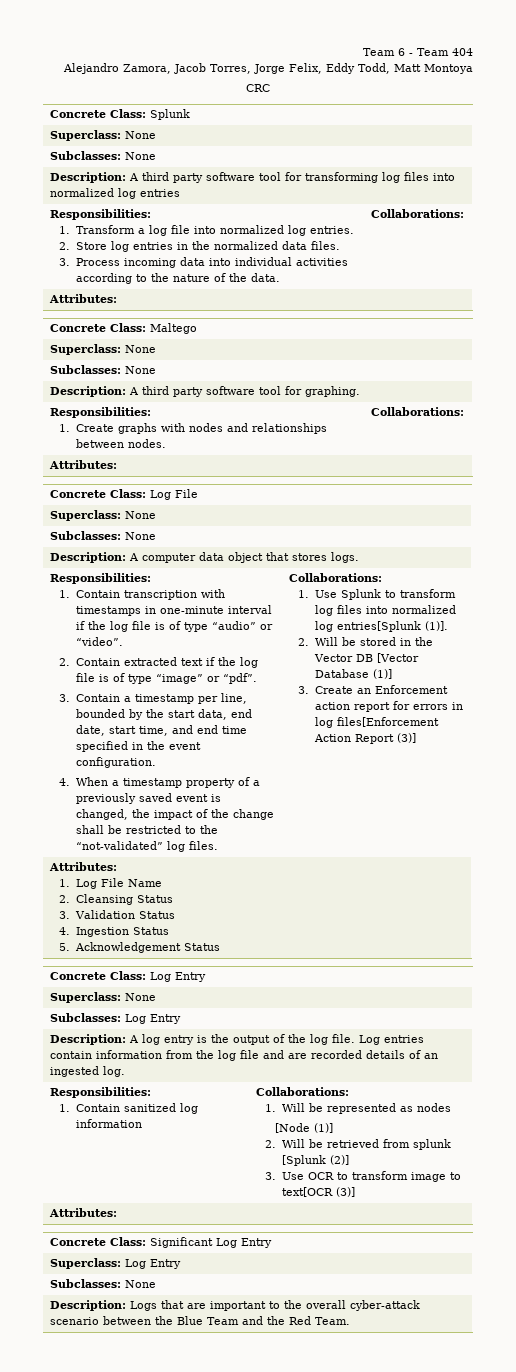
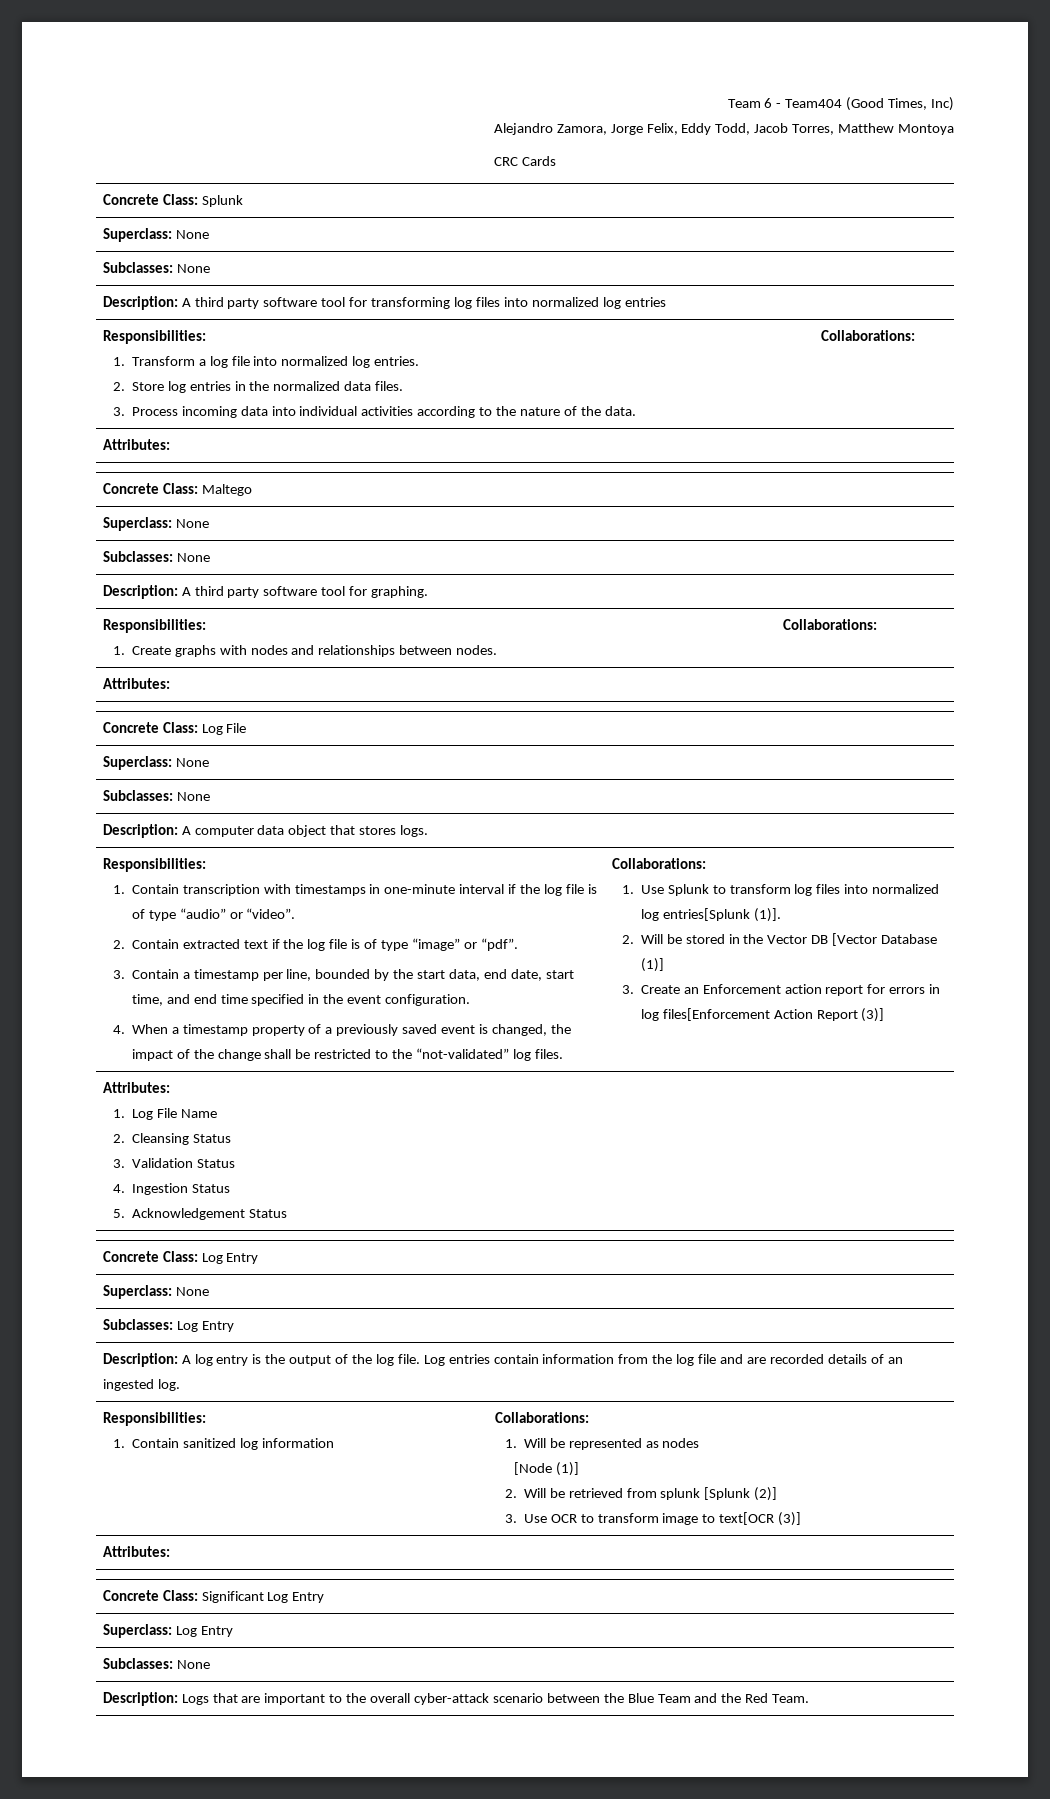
- Team 6 - Team 404
+ Team 6 - Team404 (Good Times, Inc)
- Alejandro Zamora, Jacob Torres, Jorge Felix, Eddy Todd, Matt Montoya
+ Alejandro Zamora, Jorge Felix, Eddy Todd, Jacob Torres, Matthew Montoya
- CRC
+ CRC Cards

